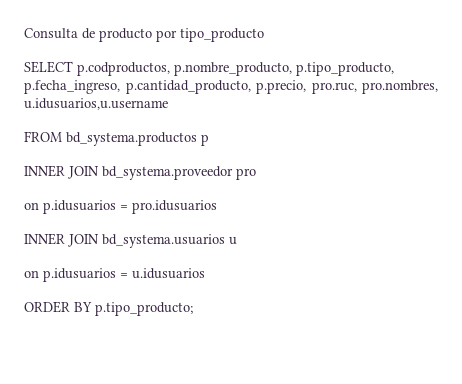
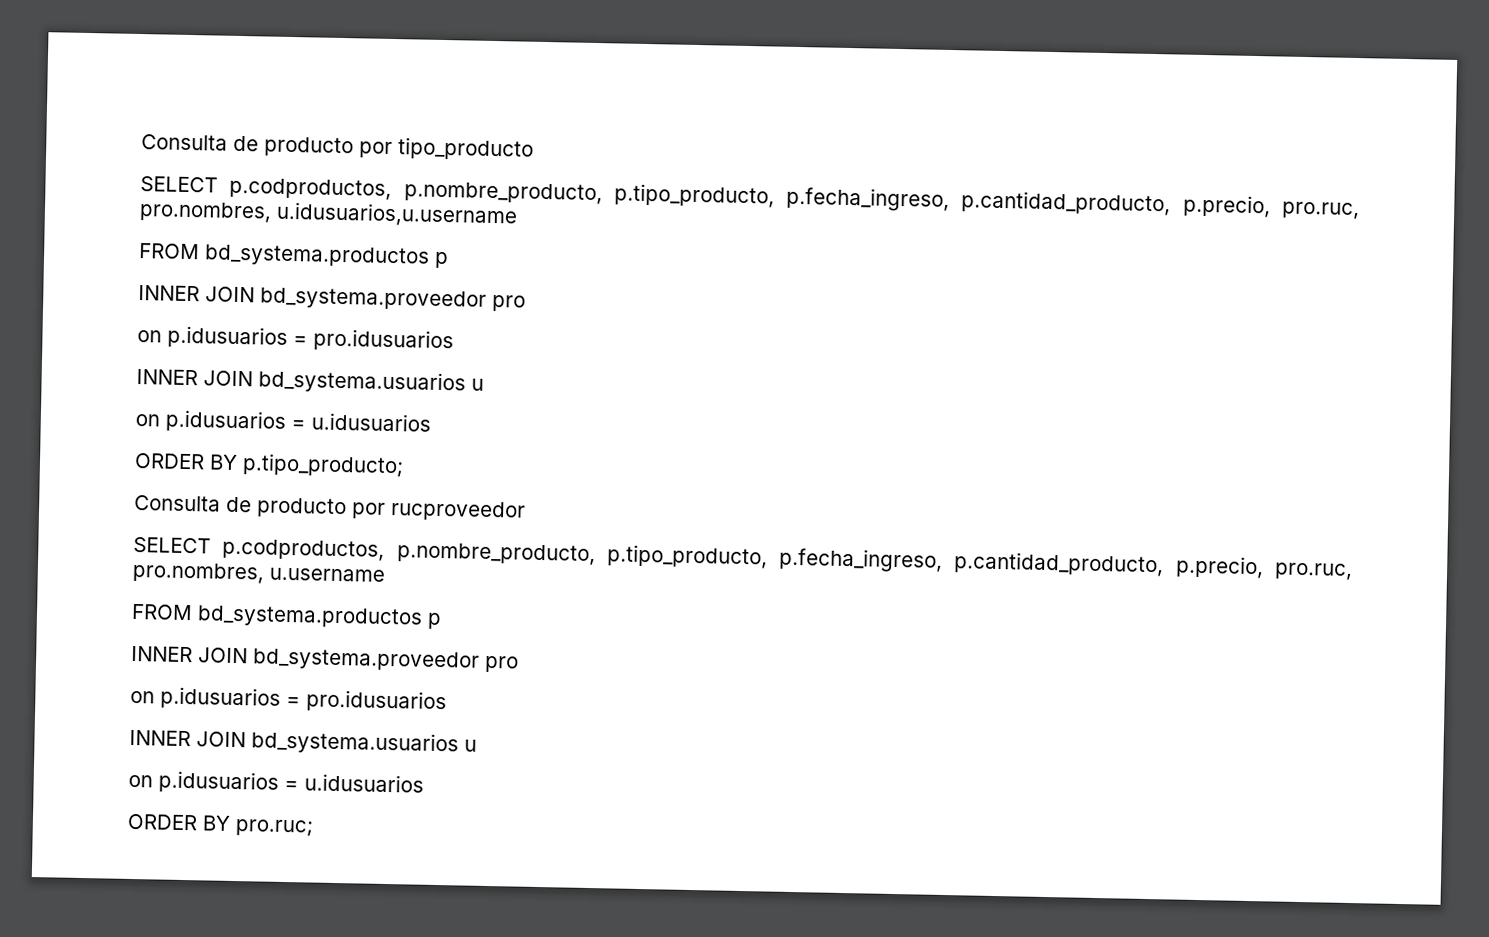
+ Consulta de producto por rucproveedor
+ SELECT p.codproductos, p.nombre_producto, p.tipo_producto, p.fecha_ingreso, p.cantidad_producto, p.precio, pro.ruc, pro.nombres, u.username
+ FROM bd_systema.productos p
+ INNER JOIN bd_systema.proveedor pro
+ on p.idusuarios = pro.idusuarios
+ INNER JOIN bd_systema.usuarios u
+ on p.idusuarios = u.idusuarios
+ ORDER BY pro.ruc;

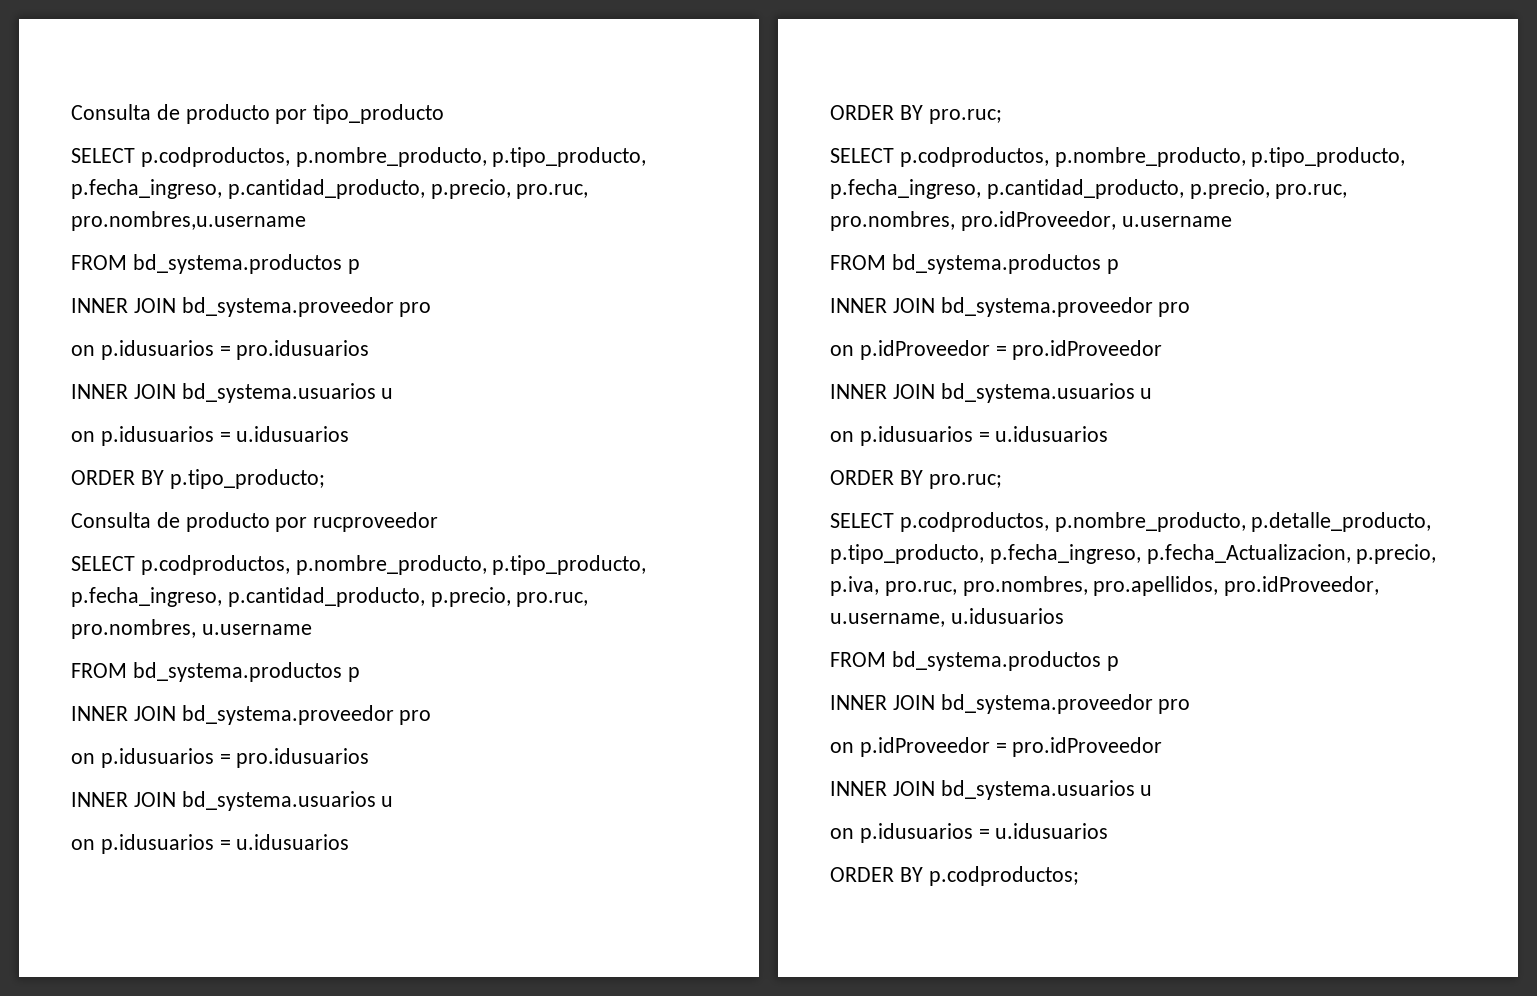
- SELECT p.codproductos, p.nombre_producto, p.tipo_producto, p.fecha_ingreso, p.cantidad_producto, p.precio, pro.ruc, pro.nombres, u.idusuarios,u.username
+ SELECT p.codproductos, p.nombre_producto, p.tipo_producto, p.fecha_ingreso, p.cantidad_producto, p.precio, pro.ruc, pro.nombres,u.username
+ SELECT p.codproductos, p.nombre_producto, p.tipo_producto, p.fecha_ingreso, p.cantidad_producto, p.precio, pro.ruc, pro.nombres, pro.idProveedor, u.username
+ FROM bd_systema.productos p
+ INNER JOIN bd_systema.proveedor pro
+ on p.idProveedor = pro.idProveedor
+ INNER JOIN bd_systema.usuarios u
+ on p.idusuarios = u.idusuarios
+ ORDER BY pro.ruc;
+ SELECT p.codproductos, p.nombre_producto, p.detalle_producto, p.tipo_producto, p.fecha_ingreso, p.fecha_Actualizacion, p.precio, p.iva, pro.ruc, pro.nombres, pro.apellidos, pro.idProveedor, u.username, u.idusuarios
+ FROM bd_systema.productos p
+ INNER JOIN bd_systema.proveedor pro
+ on p.idProveedor = pro.idProveedor
+ INNER JOIN bd_systema.usuarios u
+ on p.idusuarios = u.idusuarios
+ ORDER BY p.codproductos;

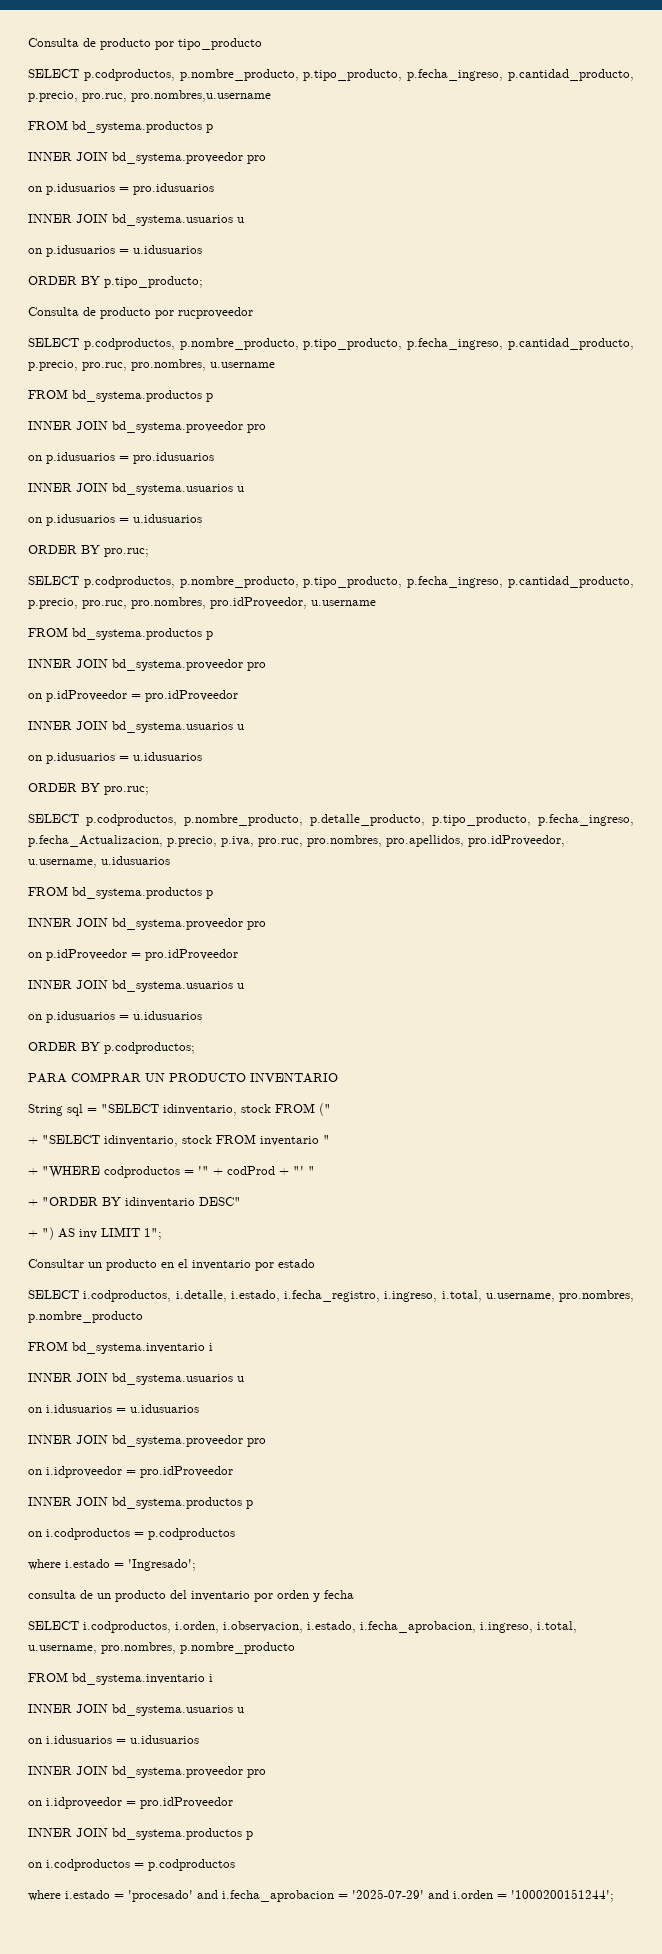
+ PARA COMPRAR UN PRODUCTO INVENTARIO
+ String sql = "SELECT idinventario, stock FROM ("
+ + "SELECT idinventario, stock FROM inventario "
+ + "WHERE codproductos = '" + codProd + "' "
+ + "ORDER BY idinventario DESC"
+ + ") AS inv LIMIT 1";
+ Consultar un producto en el inventario por estado
+ SELECT i.codproductos, i.detalle, i.estado, i.fecha_registro, i.ingreso, i.total, u.username, pro.nombres, p.nombre_producto
+ FROM bd_systema.inventario i
+ INNER JOIN bd_systema.usuarios u
+ on i.idusuarios = u.idusuarios
+ INNER JOIN bd_systema.proveedor pro
+ on i.idproveedor = pro.idProveedor
+ INNER JOIN bd_systema.productos p
+ on i.codproductos = p.codproductos
+ where i.estado = 'Ingresado';
+ consulta de un producto del inventario por orden y fecha
+ SELECT i.codproductos, i.orden, i.observacion, i.estado, i.fecha_aprobacion, i.ingreso, i.total, u.username, pro.nombres, p.nombre_producto
+ FROM bd_systema.inventario i
+ INNER JOIN bd_systema.usuarios u
+ on i.idusuarios = u.idusuarios
+ INNER JOIN bd_systema.proveedor pro
+ on i.idproveedor = pro.idProveedor
+ INNER JOIN bd_systema.productos p
+ on i.codproductos = p.codproductos
+ where i.estado = 'procesado' and i.fecha_aprobacion = '2025-07-29' and i.orden = '1000200151244';

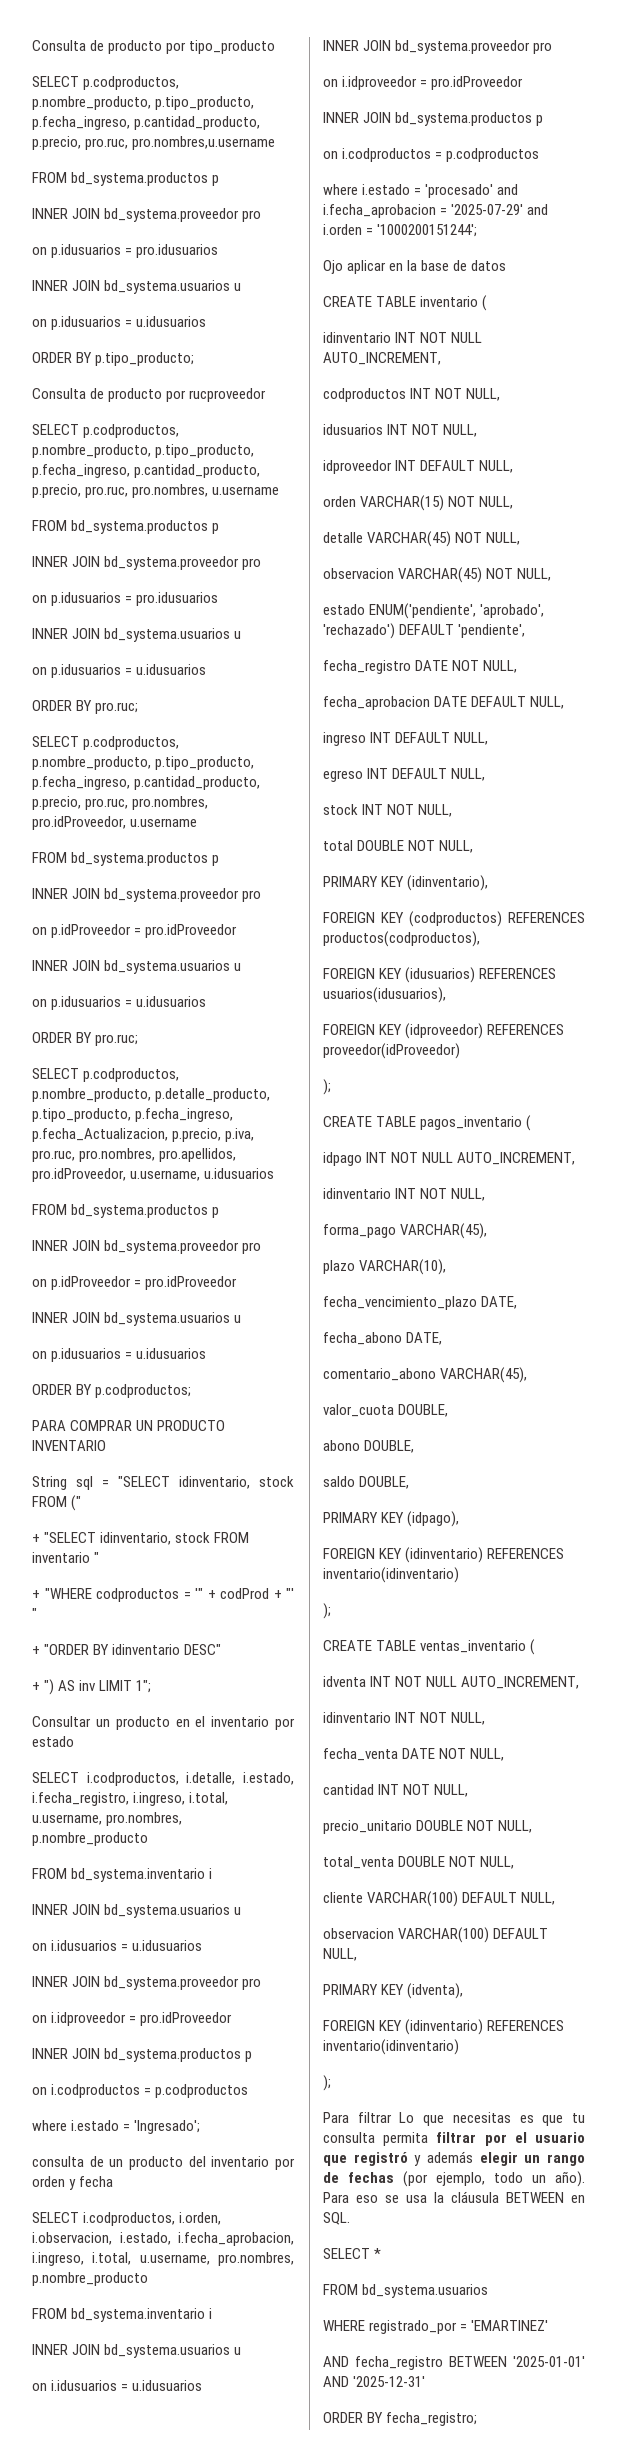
+ Ojo aplicar en la base de datos
+ CREATE TABLE inventario (
+ idinventario INT NOT NULL AUTO_INCREMENT,
+ codproductos INT NOT NULL,
+ idusuarios INT NOT NULL,
+ idproveedor INT DEFAULT NULL,
+ orden VARCHAR(15) NOT NULL,
+ detalle VARCHAR(45) NOT NULL,
+ observacion VARCHAR(45) NOT NULL,
+ estado ENUM('pendiente', 'aprobado', 'rechazado') DEFAULT 'pendiente',
+ fecha_registro DATE NOT NULL,
+ fecha_aprobacion DATE DEFAULT NULL,
+ ingreso INT DEFAULT NULL,
+ egreso INT DEFAULT NULL,
+ stock INT NOT NULL,
+ total DOUBLE NOT NULL,
+ PRIMARY KEY (idinventario),
+ FOREIGN KEY (codproductos) REFERENCES productos(codproductos),
+ FOREIGN KEY (idusuarios) REFERENCES usuarios(idusuarios),
+ FOREIGN KEY (idproveedor) REFERENCES proveedor(idProveedor)
+ );
+ CREATE TABLE pagos_inventario (
+ idpago INT NOT NULL AUTO_INCREMENT,
+ idinventario INT NOT NULL,
+ forma_pago VARCHAR(45),
+ plazo VARCHAR(10),
+ fecha_vencimiento_plazo DATE,
+ fecha_abono DATE,
+ comentario_abono VARCHAR(45),
+ valor_cuota DOUBLE,
+ abono DOUBLE,
+ saldo DOUBLE,
+ PRIMARY KEY (idpago),
+ FOREIGN KEY (idinventario) REFERENCES inventario(idinventario)
+ );
+ CREATE TABLE ventas_inventario (
+ idventa INT NOT NULL AUTO_INCREMENT,
+ idinventario INT NOT NULL,
+ fecha_venta DATE NOT NULL,
+ cantidad INT NOT NULL,
+ precio_unitario DOUBLE NOT NULL,
+ total_venta DOUBLE NOT NULL,
+ cliente VARCHAR(100) DEFAULT NULL,
+ observacion VARCHAR(100) DEFAULT NULL,
+ PRIMARY KEY (idventa),
+ FOREIGN KEY (idinventario) REFERENCES inventario(idinventario)
+ );
+ Para filtrar Lo que necesitas es que tu consulta permita filtrar por el usuario que registró y además elegir un rango de fechas (por ejemplo, todo un año). Para eso se usa la cláusula BETWEEN en SQL.
+ SELECT *
+ FROM bd_systema.usuarios
+ WHERE registrado_por = 'EMARTINEZ'
+ AND fecha_registro BETWEEN '2025-01-01' AND '2025-12-31'
+ ORDER BY fecha_registro;

